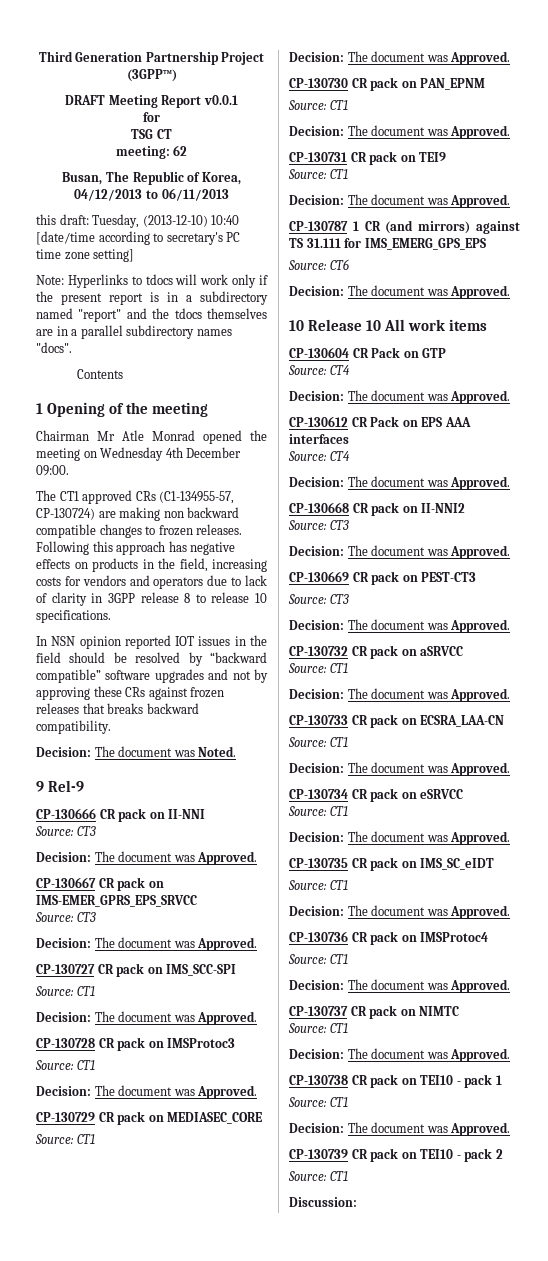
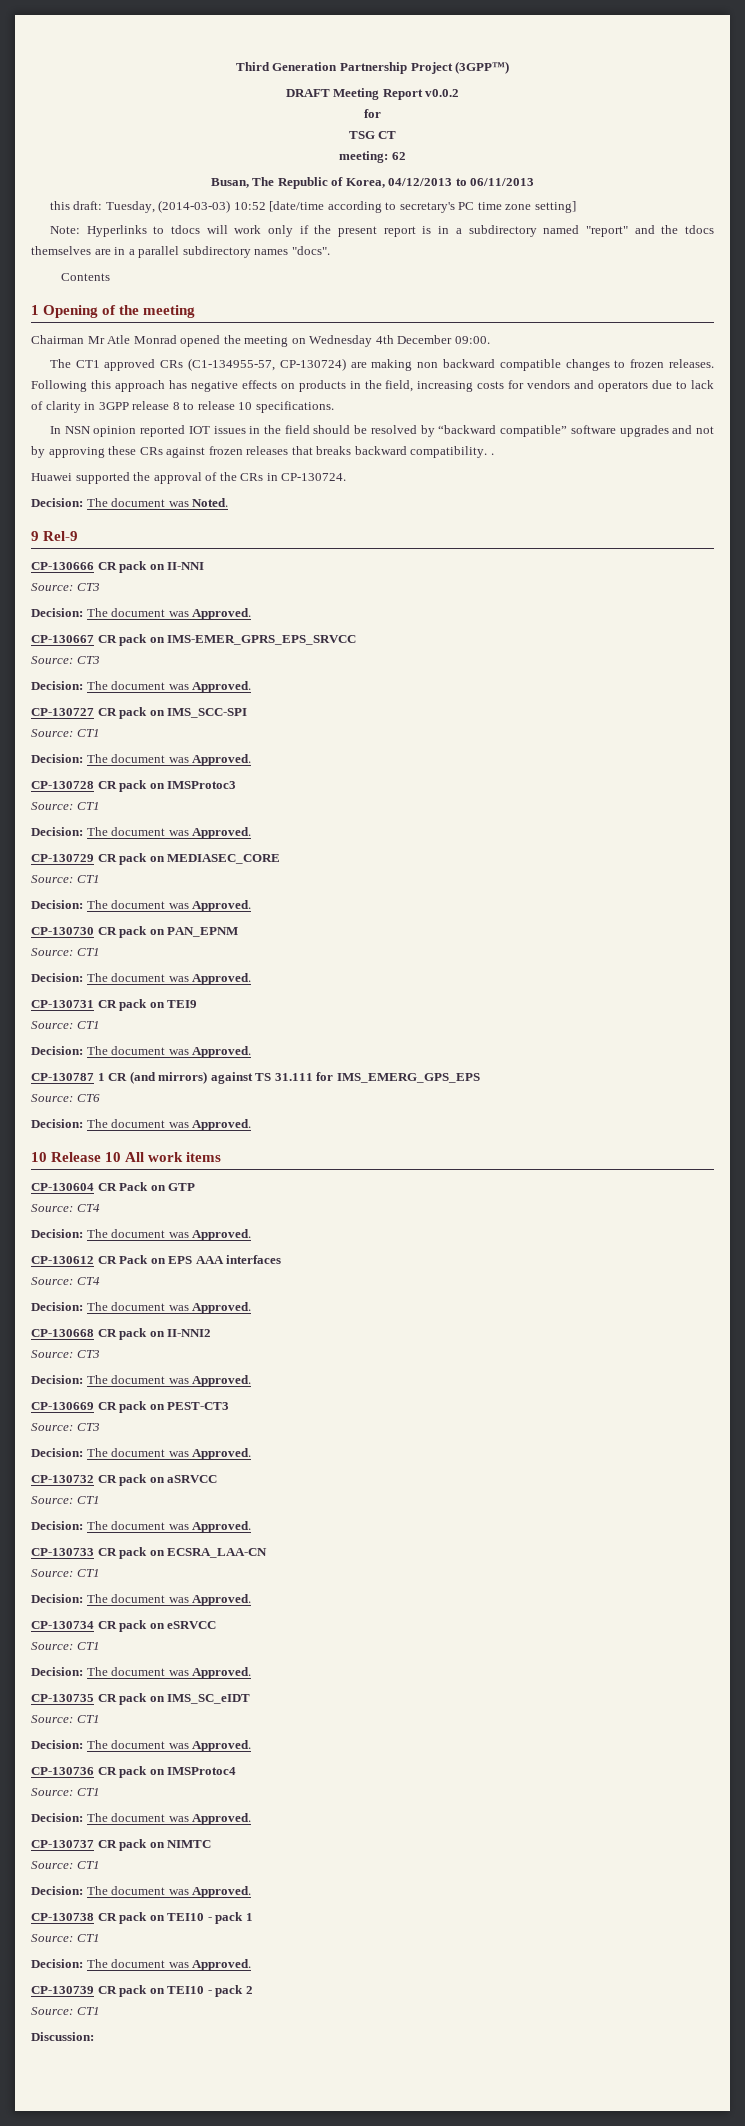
- DRAFT Meeting Report v0.0.1
+ DRAFT Meeting Report v0.0.2
- this draft: Tuesday, (2013-12-10) 10:40 [date/time according to secretary's PC time zone setting]
+ this draft: Tuesday, (2014-03-03) 10:52 [date/time according to secretary's PC time zone setting]
- In NSN opinion reported IOT issues in the field should be resolved by “backward compatible” software upgrades and not by approving these CRs against frozen releases that breaks backward compatibility.
+ In NSN opinion reported IOT issues in the field should be resolved by “backward compatible” software upgrades and not by approving these CRs against frozen releases that breaks backward compatibility. .
+ Huawei supported the approval of the CRs in CP-130724.

